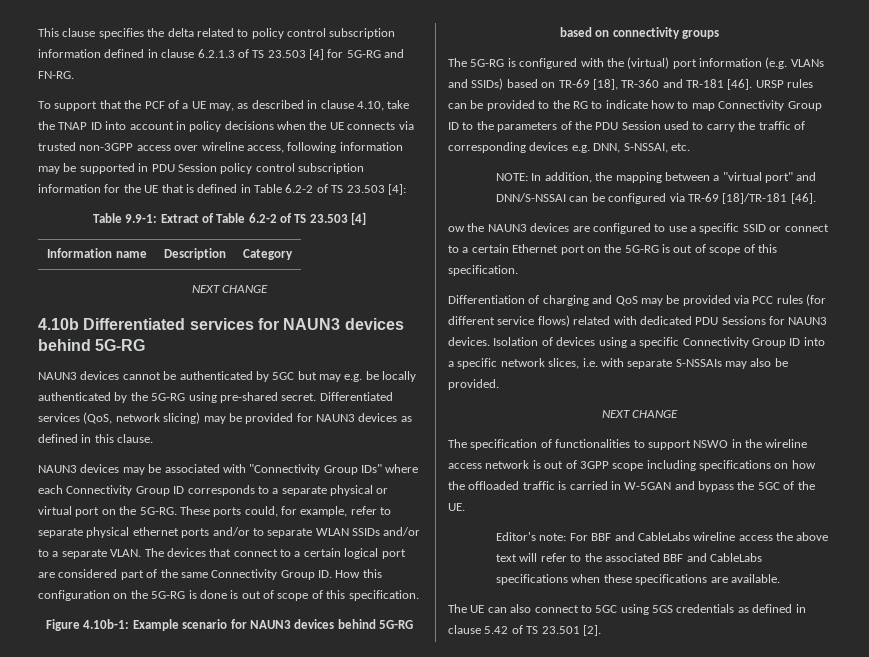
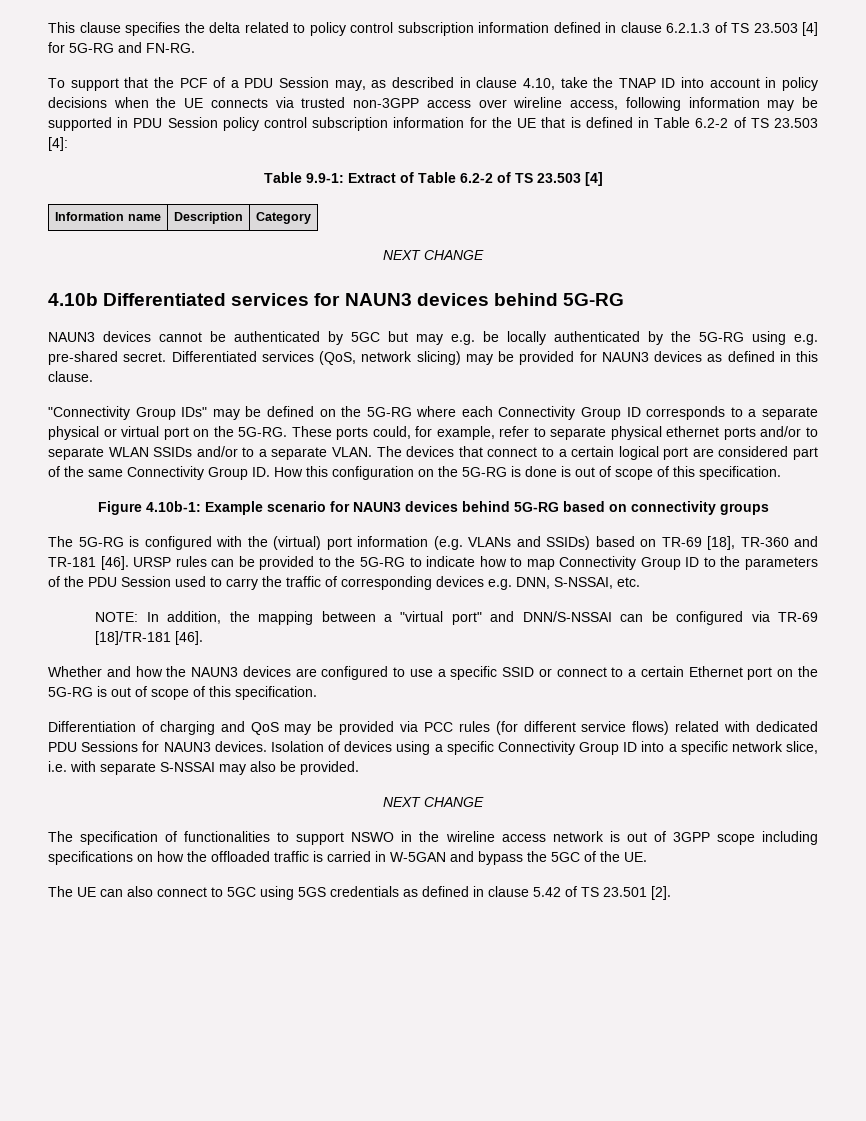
- To support that the PCF of a UE may, as described in clause 4.10, take the TNAP ID into account in policy decisions when the UE connects via trusted non-3GPP access over wireline access, following information may be supported in PDU Session policy control subscription information for the UE that is defined in Table 6.2-2 of TS 23.503 [4]:
+ To support that the PCF of a PDU Session may, as described in clause 4.10, take the TNAP ID into account in policy decisions when the UE connects via trusted non-3GPP access over wireline access, following information may be supported in PDU Session policy control subscription information for the UE that is defined in Table 6.2-2 of TS 23.503 [4]:
- NAUN3 devices cannot be authenticated by 5GC but may e.g. be locally authenticated by the 5G-RG using pre-shared secret.
+ NAUN3 devices cannot be authenticated by 5GC but may e.g. be locally authenticated by the 5G-RG using e.g. pre-shared secret.
- NAUN3 devices may be associated with "Connectivity Group IDs" where each Connectivity Group ID corresponds to a separate physical or virtual port on the 5G-RG.
+ "Connectivity Group IDs" may be defined on the 5G-RG where each Connectivity Group ID corresponds to a separate physical or virtual port on the 5G-RG.
- URSP rules can be provided to the RG to indicate how to map Connectivity Group ID to the parameters of the PDU Session used to carry the traffic of corresponding devices e.g. DNN, S-NSSAI, etc.
+ URSP rules can be provided to the 5G-RG to indicate how to map Connectivity Group ID to the parameters of the PDU Session used to carry the traffic of corresponding devices e.g. DNN, S-NSSAI, etc.
- ow the NAUN3 devices are configured to use a specific SSID or connect to a certain Ethernet port on the 5G-RG is out of scope of this specification.
+ Whether and how the NAUN3 devices are configured to use a specific SSID or connect to a certain Ethernet port on the 5G-RG is out of scope of this specification.
- Isolation of devices using a specific Connectivity Group ID into a specific network slices, i.e. with separate S-NSSAIs may also be provided.
+ Isolation of devices using a specific Connectivity Group ID into a specific network slice, i.e. with separate S-NSSAI may also be provided.
- Editor's note: For BBF and CableLabs wireline access the above text will refer to the associated BBF and CableLabs specifications when these specifications are available.

